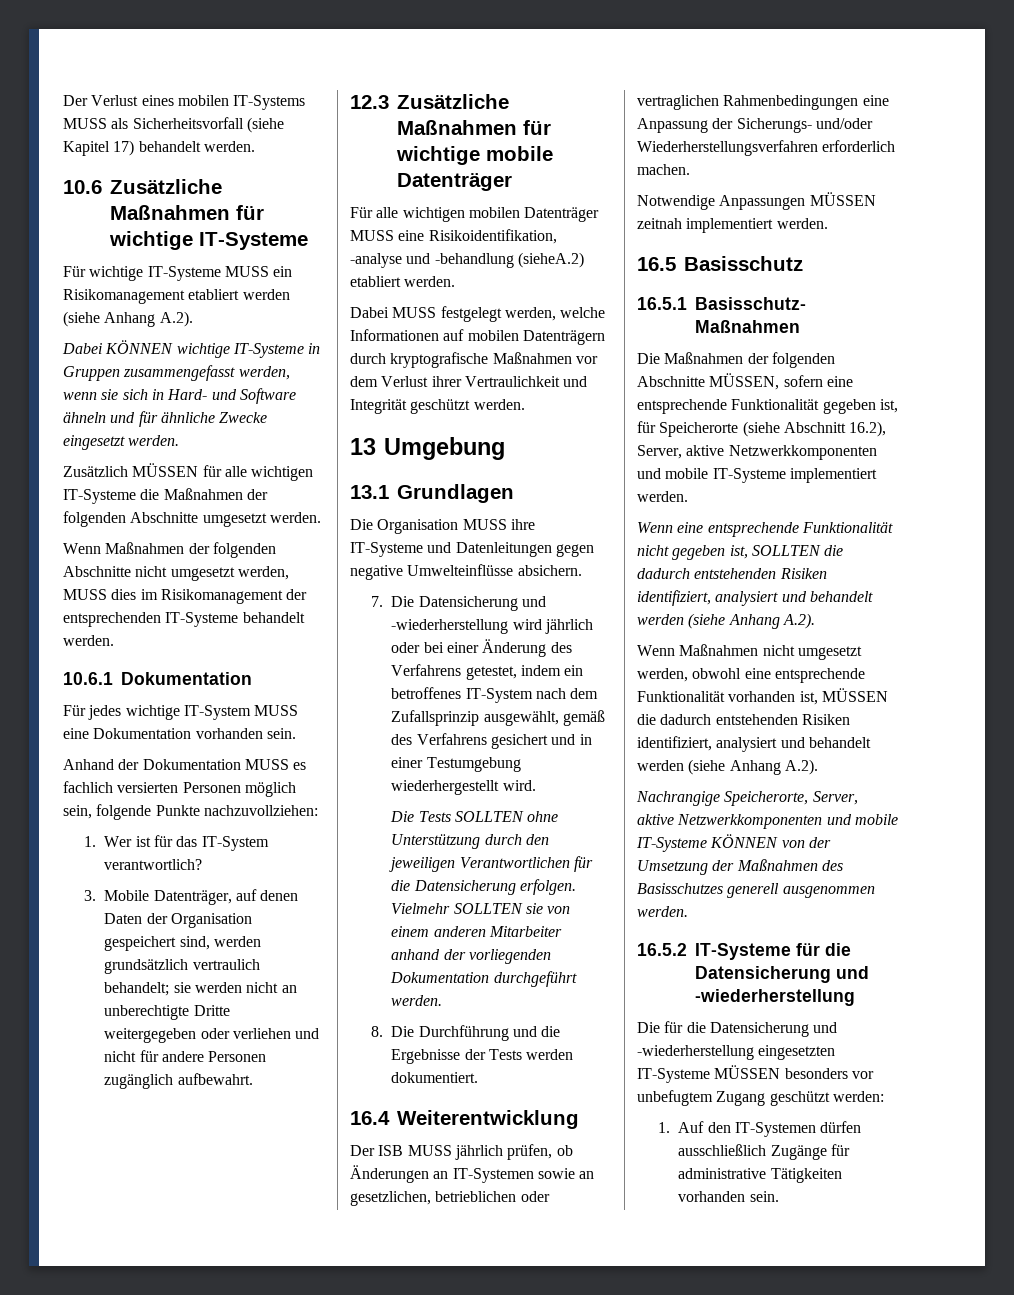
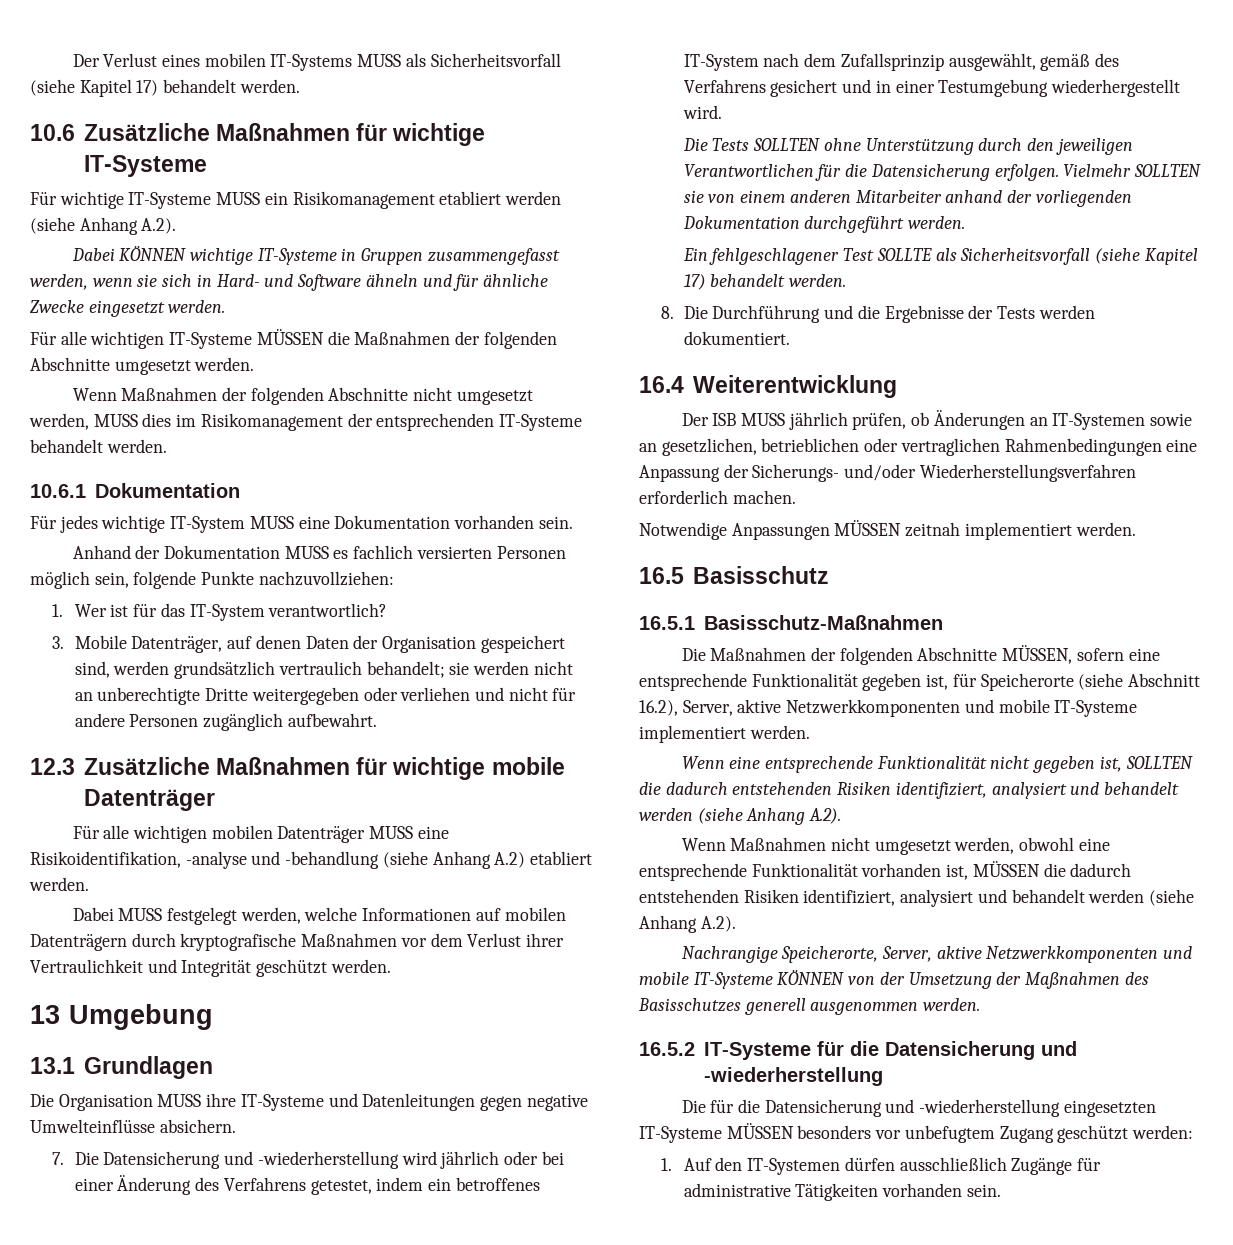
- Zusätzlich MÜSSEN für alle wichtigen IT-Systeme die Maßnahmen der folgenden Abschnitte umgesetzt werden.
+ Für alle wichtigen IT-Systeme MÜSSEN die Maßnahmen der folgenden Abschnitte umgesetzt werden.
- Für alle wichtigen mobilen Datenträger MUSS eine Risikoidentifikation, -analyse und -behandlung (sieheA.2) etabliert werden.
+ Für alle wichtigen mobilen Datenträger MUSS eine Risikoidentifikation, -analyse und -behandlung (siehe Anhang A.2) etabliert werden.
+ Ein fehlgeschlagener Test SOLLTE als Sicherheitsvorfall (siehe Kapitel 17) behandelt werden.

